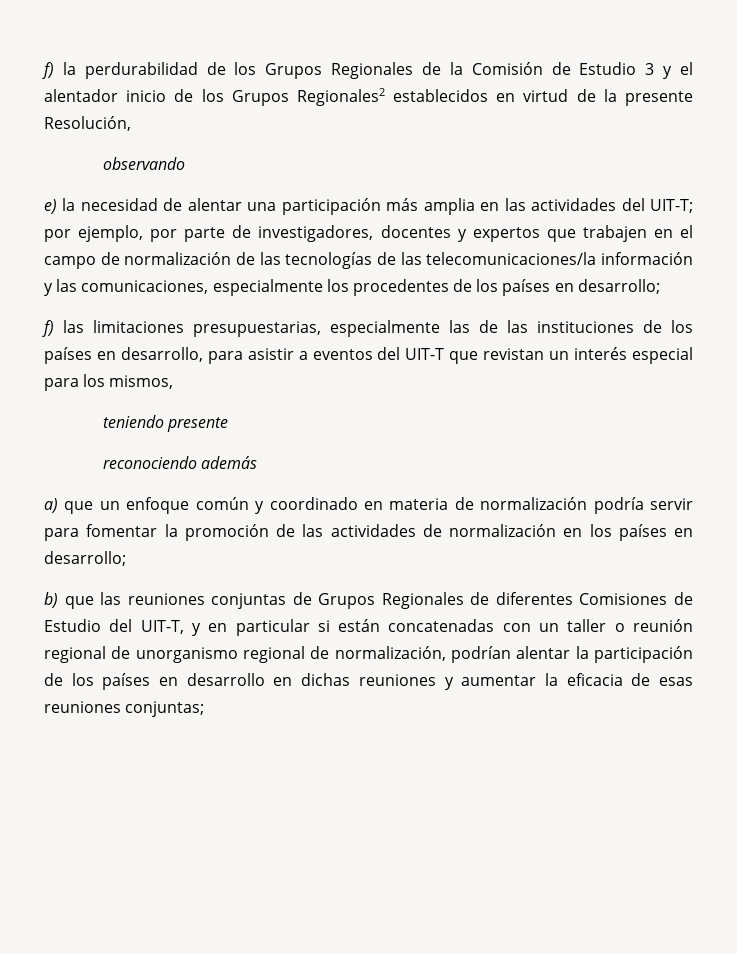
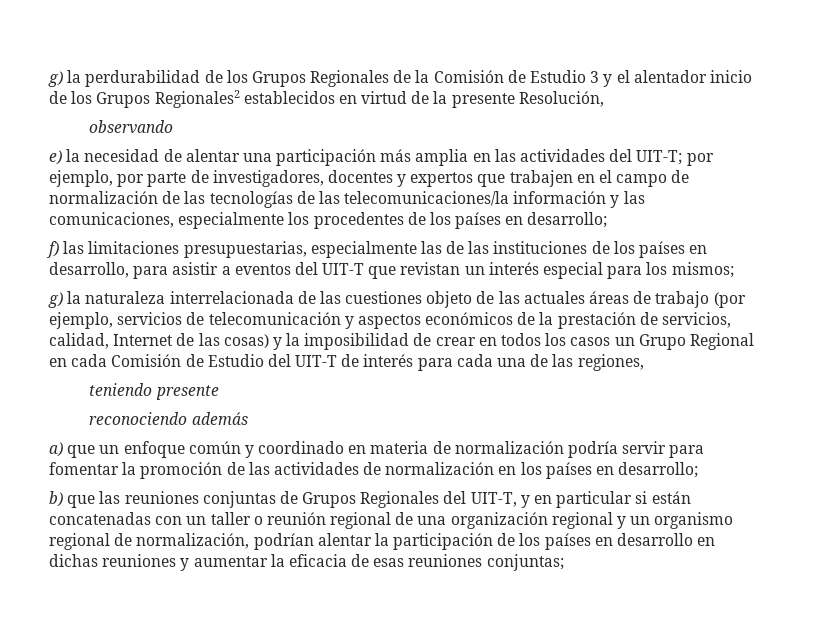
- f) la perdurabilidad de los Grupos Regionales de la Comisión de Estudio 3 y el alentador inicio de los Grupos Regionales2 establecidos en virtud de la presente Resolución,
+ g) la perdurabilidad de los Grupos Regionales de la Comisión de Estudio 3 y el alentador inicio de los Grupos Regionales2 establecidos en virtud de la presente Resolución,
- f) las limitaciones presupuestarias, especialmente las de las instituciones de los países en desarrollo, para asistir a eventos del UIT-T que revistan un interés especial para los mismos,
+ f) las limitaciones presupuestarias, especialmente las de las instituciones de los países en desarrollo, para asistir a eventos del UIT-T que revistan un interés especial para los mismos;
+ g) la naturaleza interrelacionada de las cuestiones objeto de las actuales áreas de trabajo (por ejemplo, servicios de telecomunicación y aspectos económicos de la prestación de servicios, calidad, Internet de las cosas) y la imposibilidad de crear en todos los casos un Grupo Regional en cada Comisión de Estudio del UIT-T de interés para cada una de las regiones,
- b) que las reuniones conjuntas de Grupos Regionales de diferentes Comisiones de Estudio del UIT-T, y en particular si están concatenadas con un taller o reunión regional de unorganismo regional de normalización, podrían alentar la participación de los países en desarrollo en dichas reuniones y aumentar la eficacia de esas reuniones conjuntas;
+ b) que las reuniones conjuntas de Grupos Regionales del UIT-T, y en particular si están concatenadas con un taller o reunión regional de una organización regional y un organismo regional de normalización, podrían alentar la participación de los países en desarrollo en dichas reuniones y aumentar la eficacia de esas reuniones conjuntas;

